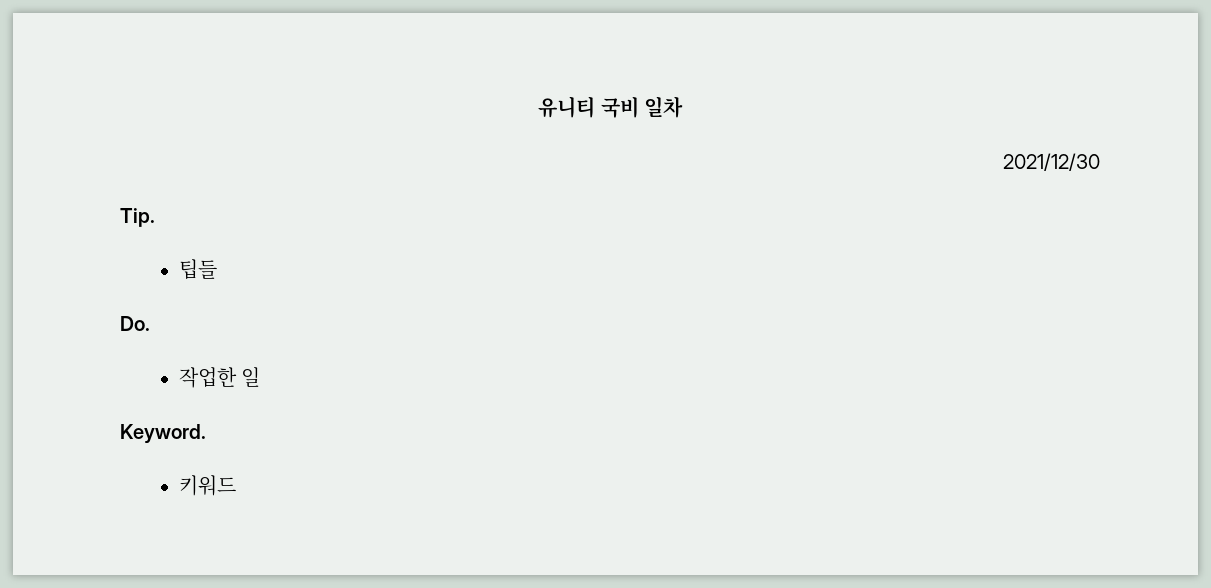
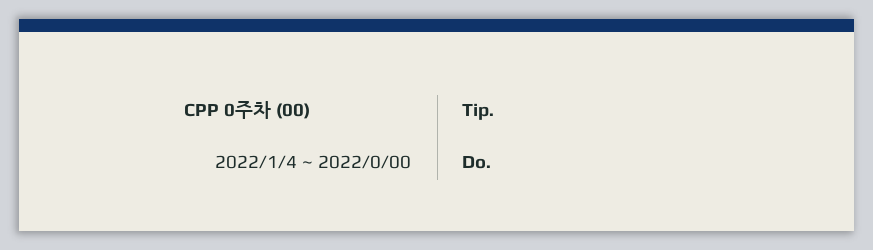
- 유니티 국비 일차
- 2021/12/30
+ CPP 0주차 (00)
+ 2022/1/4 ~ 2022/0/00
- 팁들
- 작업한 일
- Keyword.
- 키워드

